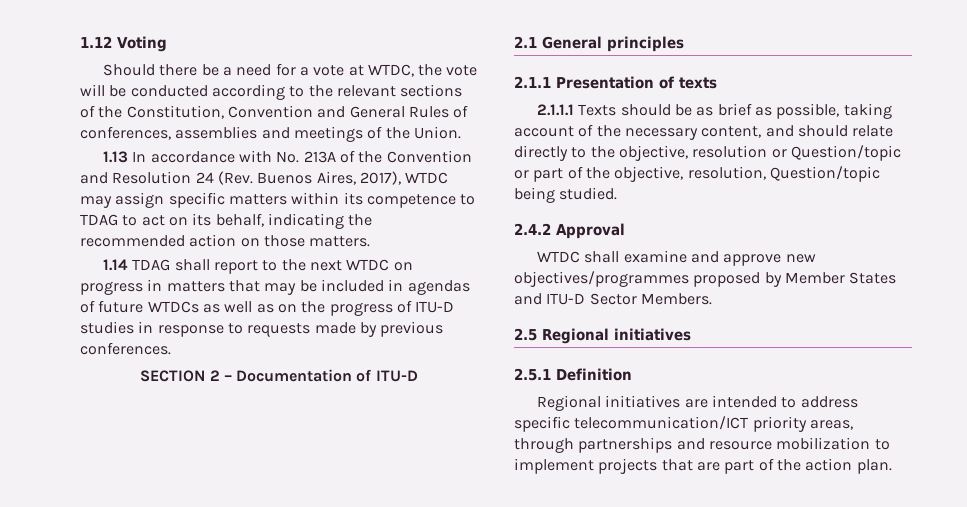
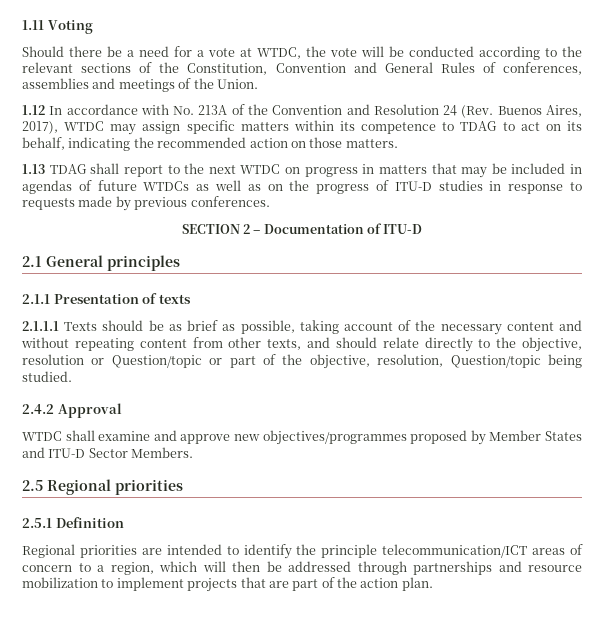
- 1.12 Voting
+ 1.11 Voting
- 1.13 In accordance with No. 213A of the Convention and Resolution 24 (Rev. Buenos Aires, 2017), WTDC may assign specific matters within its competence to TDAG to act on its behalf, indicating the recommended action on those matters.
+ 1.12 In accordance with No. 213A of the Convention and Resolution 24 (Rev. Buenos Aires, 2017), WTDC may assign specific matters within its competence to TDAG to act on its behalf, indicating the recommended action on those matters.
- 1.14 TDAG shall report to the next WTDC on progress in matters that may be included in agendas of future WTDCs as well as on the progress of ITU-D studies in response to requests made by previous conferences.
+ 1.13 TDAG shall report to the next WTDC on progress in matters that may be included in agendas of future WTDCs as well as on the progress of ITU-D studies in response to requests made by previous conferences.
- 2.1.1.1 Texts should be as brief as possible, taking account of the necessary content, and should relate directly to the objective, resolution or Question/topic or part of the objective, resolution, Question/topic being studied.
+ 2.1.1.1 Texts should be as brief as possible, taking account of the necessary content and without repeating content from other texts, and should relate directly to the objective, resolution or Question/topic or part of the objective, resolution, Question/topic being studied.
- 2.5 Regional initiatives
+ 2.5 Regional priorities
- Regional initiatives are intended to address specific telecommunication/ICT priority areas, through partnerships and resource mobilization to implement projects that are part of the action plan.
+ Regional priorities are intended to identify the principle telecommunication/ICT areas of concern to a region, which will then be addressed through partnerships and resource mobilization to implement projects that are part of the action plan.

